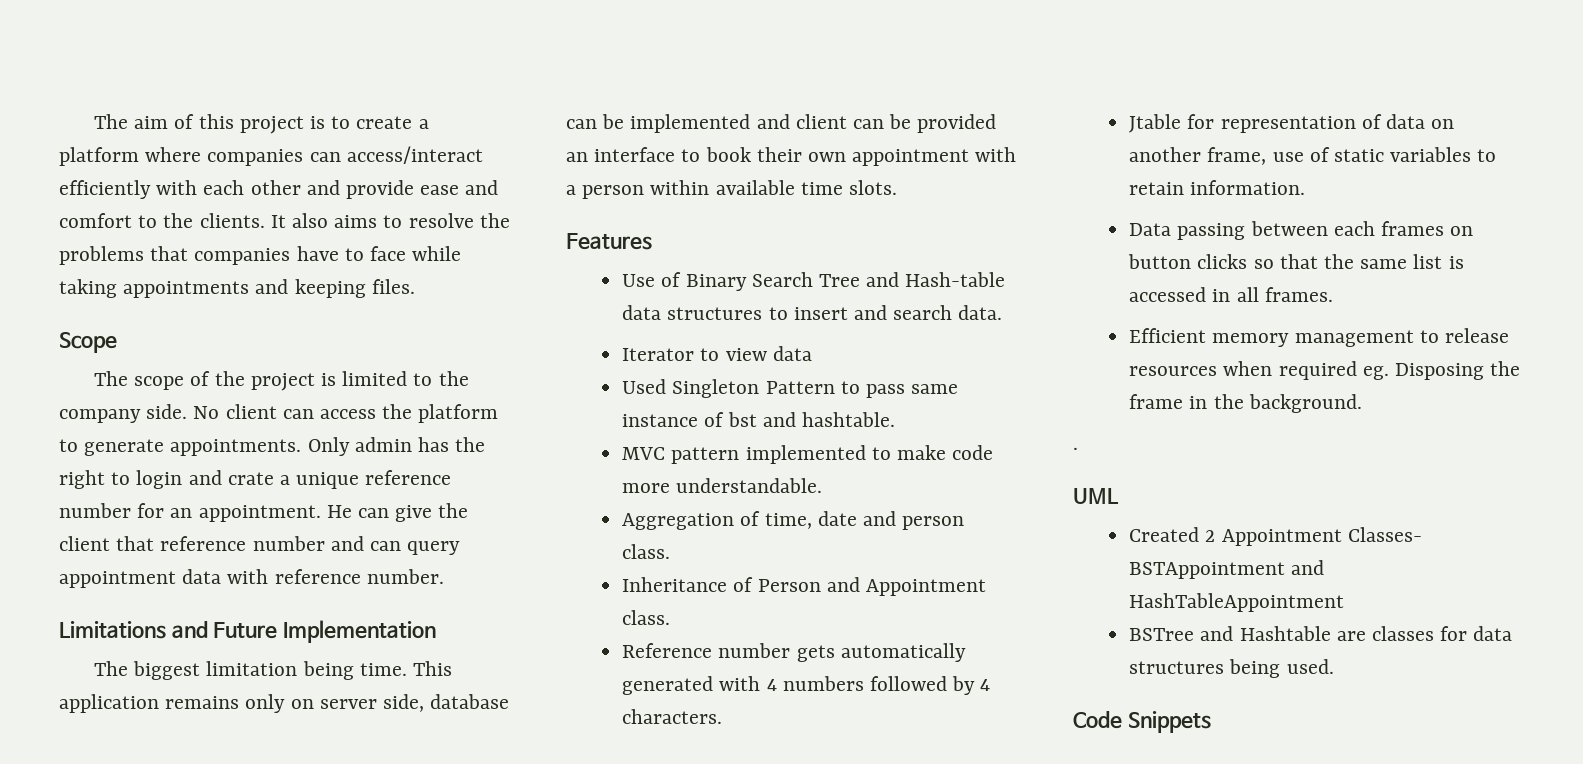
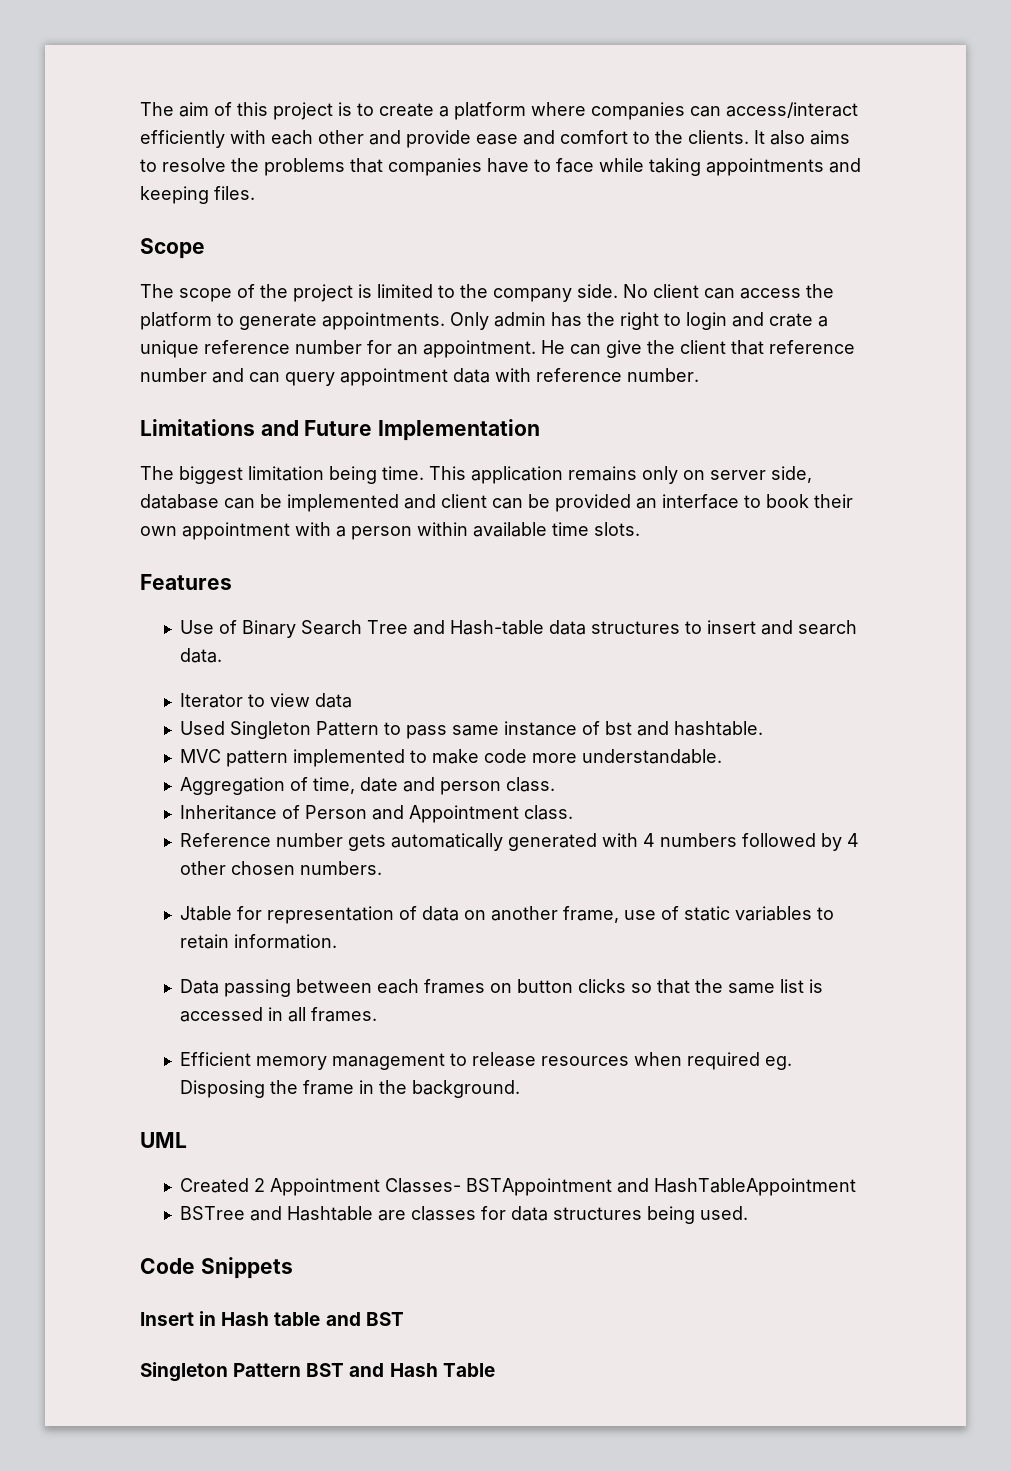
- Reference number gets automatically generated with 4 numbers followed by 4 characters.
+ Reference number gets automatically generated with 4 numbers followed by 4 other chosen numbers.
- .
+ Insert in Hash table and BST
+ Singleton Pattern BST and Hash Table

